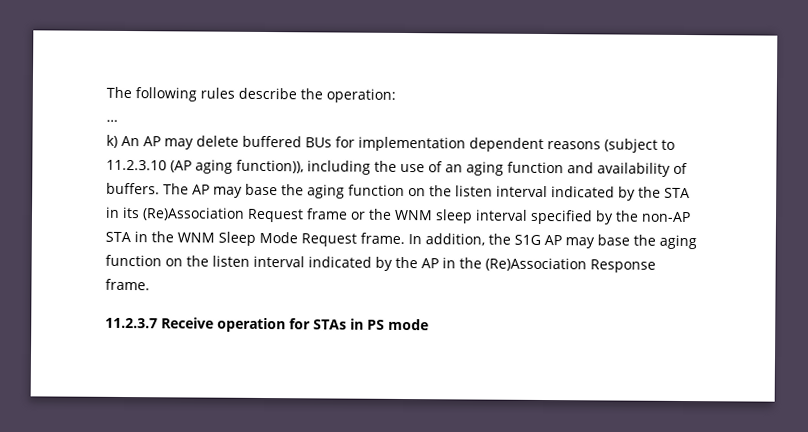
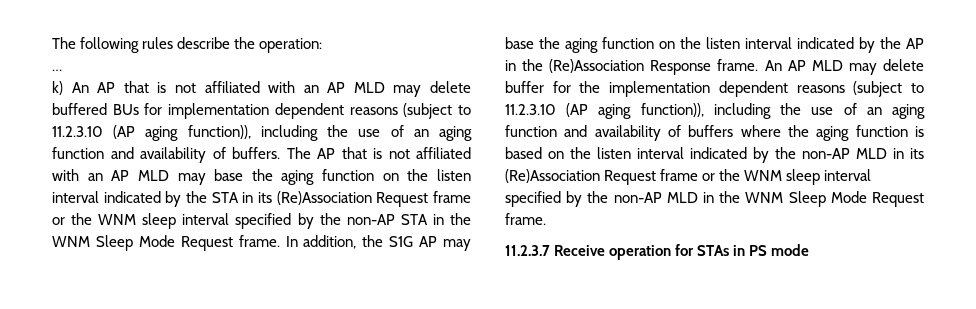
- k) An AP may delete buffered BUs for implementation dependent reasons (subject to 11.2.3.10 (AP aging function)), including the use of an aging function and availability of buffers.
+ k) An AP that is not affiliated with an AP MLD may delete buffered BUs for implementation dependent reasons (subject to 11.2.3.10 (AP aging function)), including the use of an aging function and availability of buffers.
- The AP may base the aging function on the listen interval indicated by the STA in its (Re)Association Request frame or the WNM sleep interval specified by the non-AP STA in the WNM Sleep Mode Request frame.
+ The AP that is not affiliated with an AP MLD may base the aging function on the listen interval indicated by the STA in its (Re)Association Request frame or the WNM sleep interval specified by the non-AP STA in the WNM Sleep Mode Request frame.
+ An AP MLD may delete buffer for the implementation dependent reasons (subject to 11.2.3.10 (AP aging function)), including the use of an aging function and availability of buffers where the aging function is based on the listen interval indicated by the non-AP MLD in its (Re)Association Request frame or the WNM sleep interval specified by the non-AP MLD in the WNM Sleep Mode Request frame.

